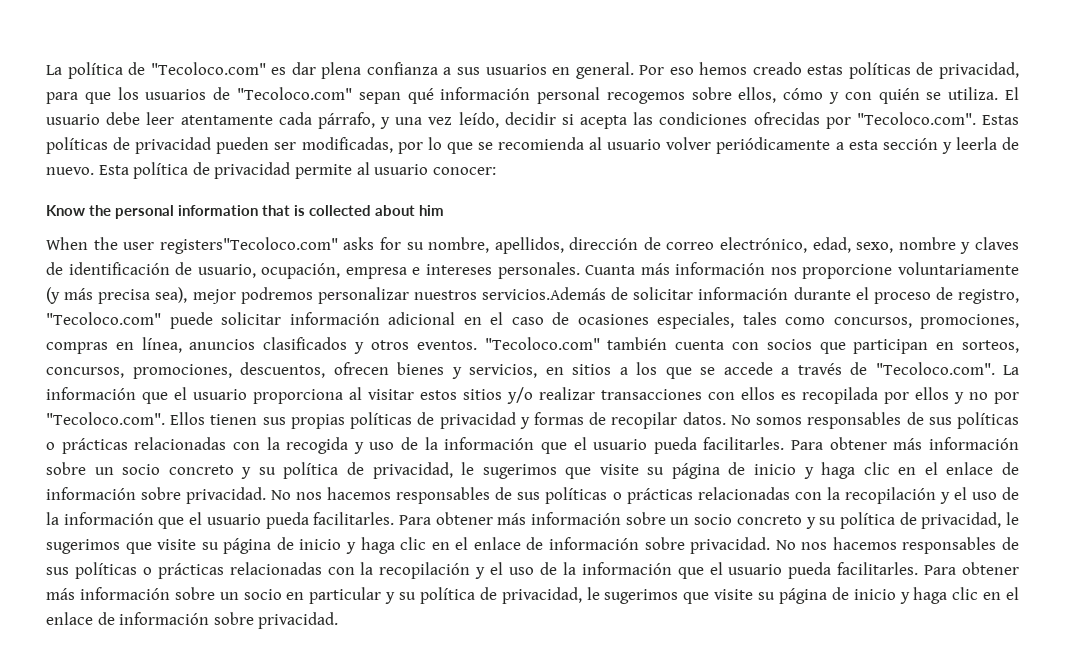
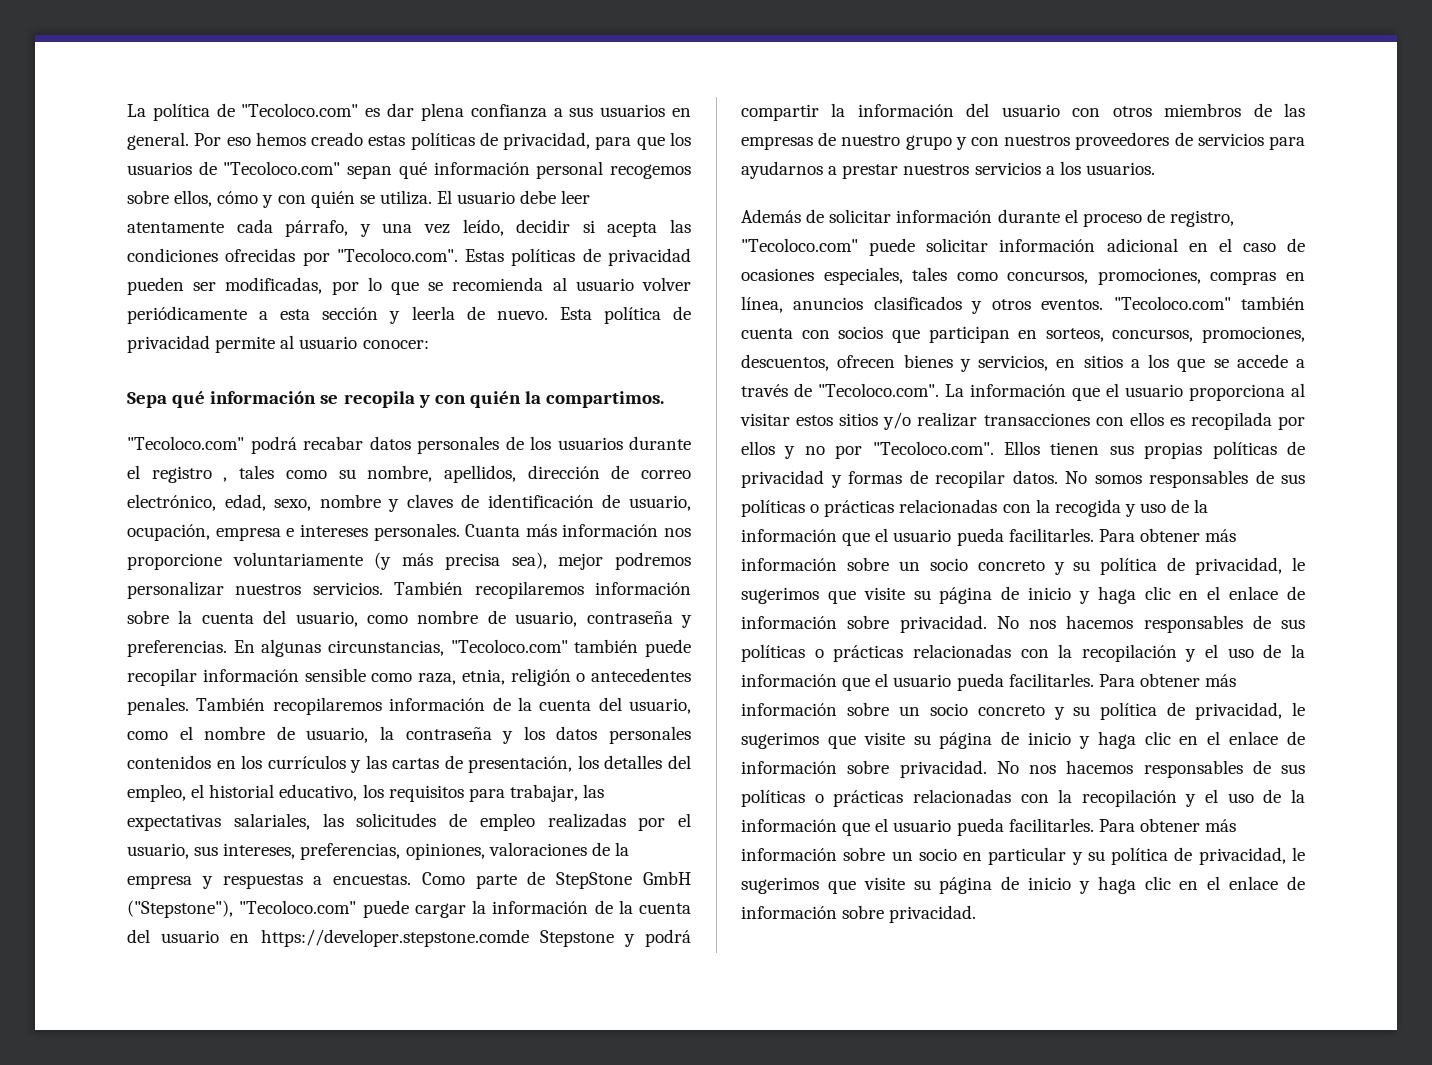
- Know the personal information that is collected about him
- When the user registers"Tecoloco.com" asks for su nombre, apellidos, dirección de correo electrónico, edad, sexo, nombre y claves de identificación de usuario, ocupación, empresa e intereses personales.
+ Sepa qué información se recopila y con quién la compartimos.
+ "Tecoloco.com" podrá recabar datos personales de los usuarios durante el registro , tales como su nombre, apellidos, dirección de correo electrónico, edad, sexo, nombre y claves de identificación de usuario, ocupación, empresa e intereses personales.
- Cuanta más información nos proporcione voluntariamente (y más precisa sea), mejor podremos personalizar nuestros servicios.Además de solicitar información durante el proceso de registro, "Tecoloco.com" puede solicitar información adicional en el caso de ocasiones especiales, tales como concursos, promociones, compras en línea, anuncios clasificados y otros eventos.
+ Cuanta más información nos proporcione voluntariamente (y más precisa sea), mejor podremos personalizar nuestros servicios. También recopilaremos información sobre la cuenta del usuario, como nombre de usuario, contraseña y preferencias. En algunas circunstancias, "Tecoloco.com" también puede recopilar información sensible como raza, etnia, religión o antecedentes penales. También recopilaremos información de la cuenta del usuario, como el nombre de usuario, la contraseña y los datos personales contenidos en los currículos y las cartas de presentación, los detalles del empleo, el historial educativo, los requisitos para trabajar, las expectativas salariales, las solicitudes de empleo realizadas por el usuario, sus intereses, preferencias, opiniones, valoraciones de la empresa y respuestas a encuestas. Como parte de StepStone GmbH ("Stepstone"), "Tecoloco.com" puede cargar la información de la cuenta del usuario en https://developer.stepstone.comde Stepstone y podrá compartir la información del usuario con otros miembros de las empresas de nuestro grupo y con nuestros proveedores de servicios para ayudarnos a prestar nuestros servicios a los usuarios.
+ Además de solicitar información durante el proceso de registro, "Tecoloco.com" puede solicitar información adicional en el caso de ocasiones especiales, tales como concursos, promociones, compras en línea, anuncios clasificados y otros eventos.

